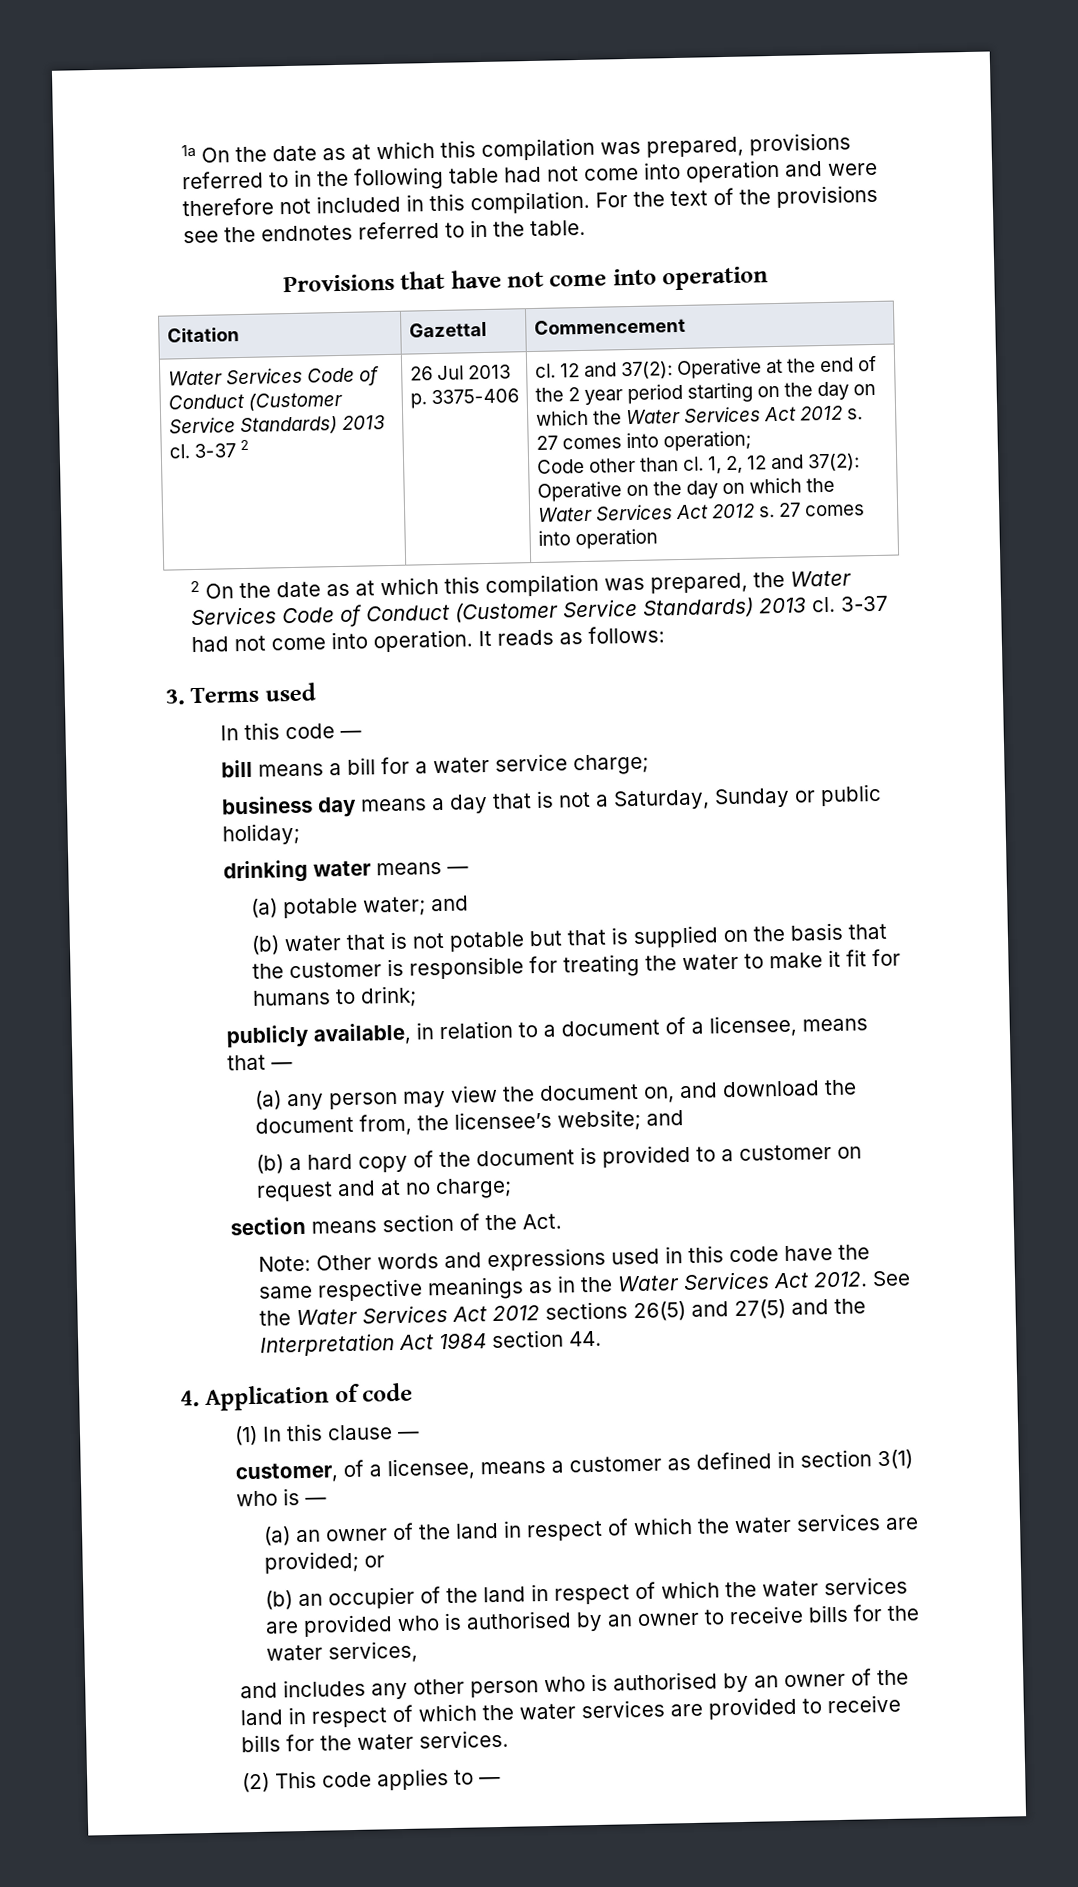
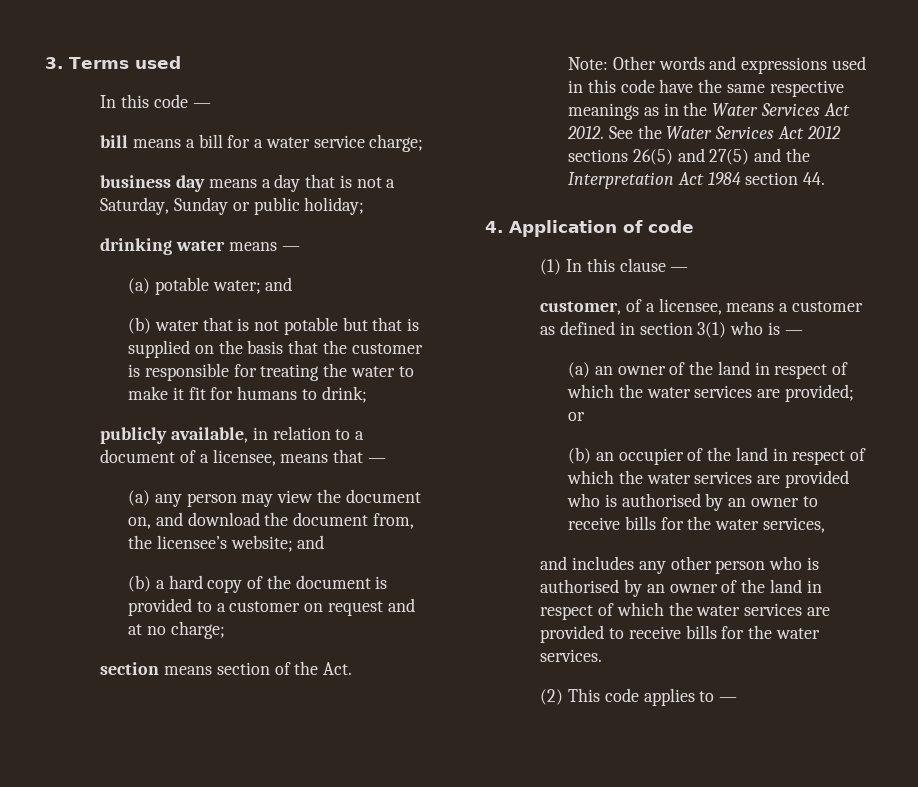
- 1a On the date as at which this compilation was prepared, provisions referred to in the following table had not come into operation and were therefore not included in this compilation. For the text of the provisions see the endnotes referred to in the table.
- Provisions that have not come into operation
- Citation | Gazettal | Commencement
- Water Services Code of Conduct (Customer Service Standards) 2013 cl. 3-37 2 | 26 Jul 2013 p. 3375-406 | cl. 12 and 37(2): Operative at the end of the 2 year period starting on the day on which the Water Services Act 2012 s. 27 comes into operation;
- Code other than cl. 1, 2, 12 and 37(2): Operative on the day on which the Water Services Act 2012 s. 27 comes into operation
- 2 On the date as at which this compilation was prepared, the Water Services Code of Conduct (Customer Service Standards) 2013 cl. 3-37 had not come into operation. It reads as follows:

